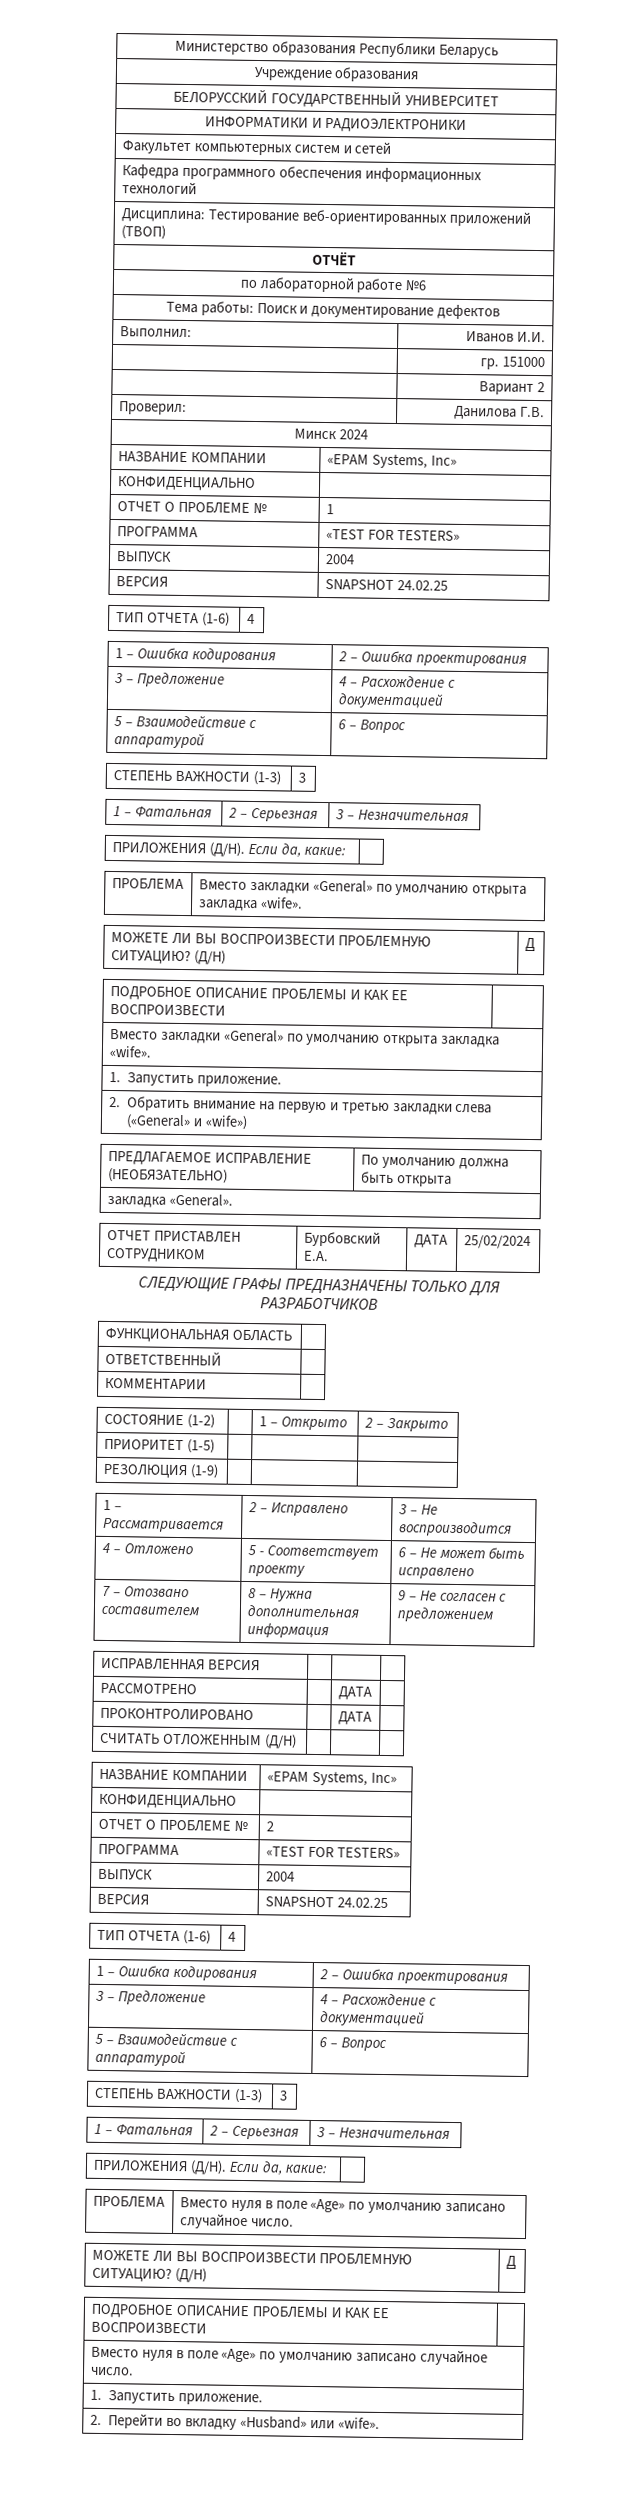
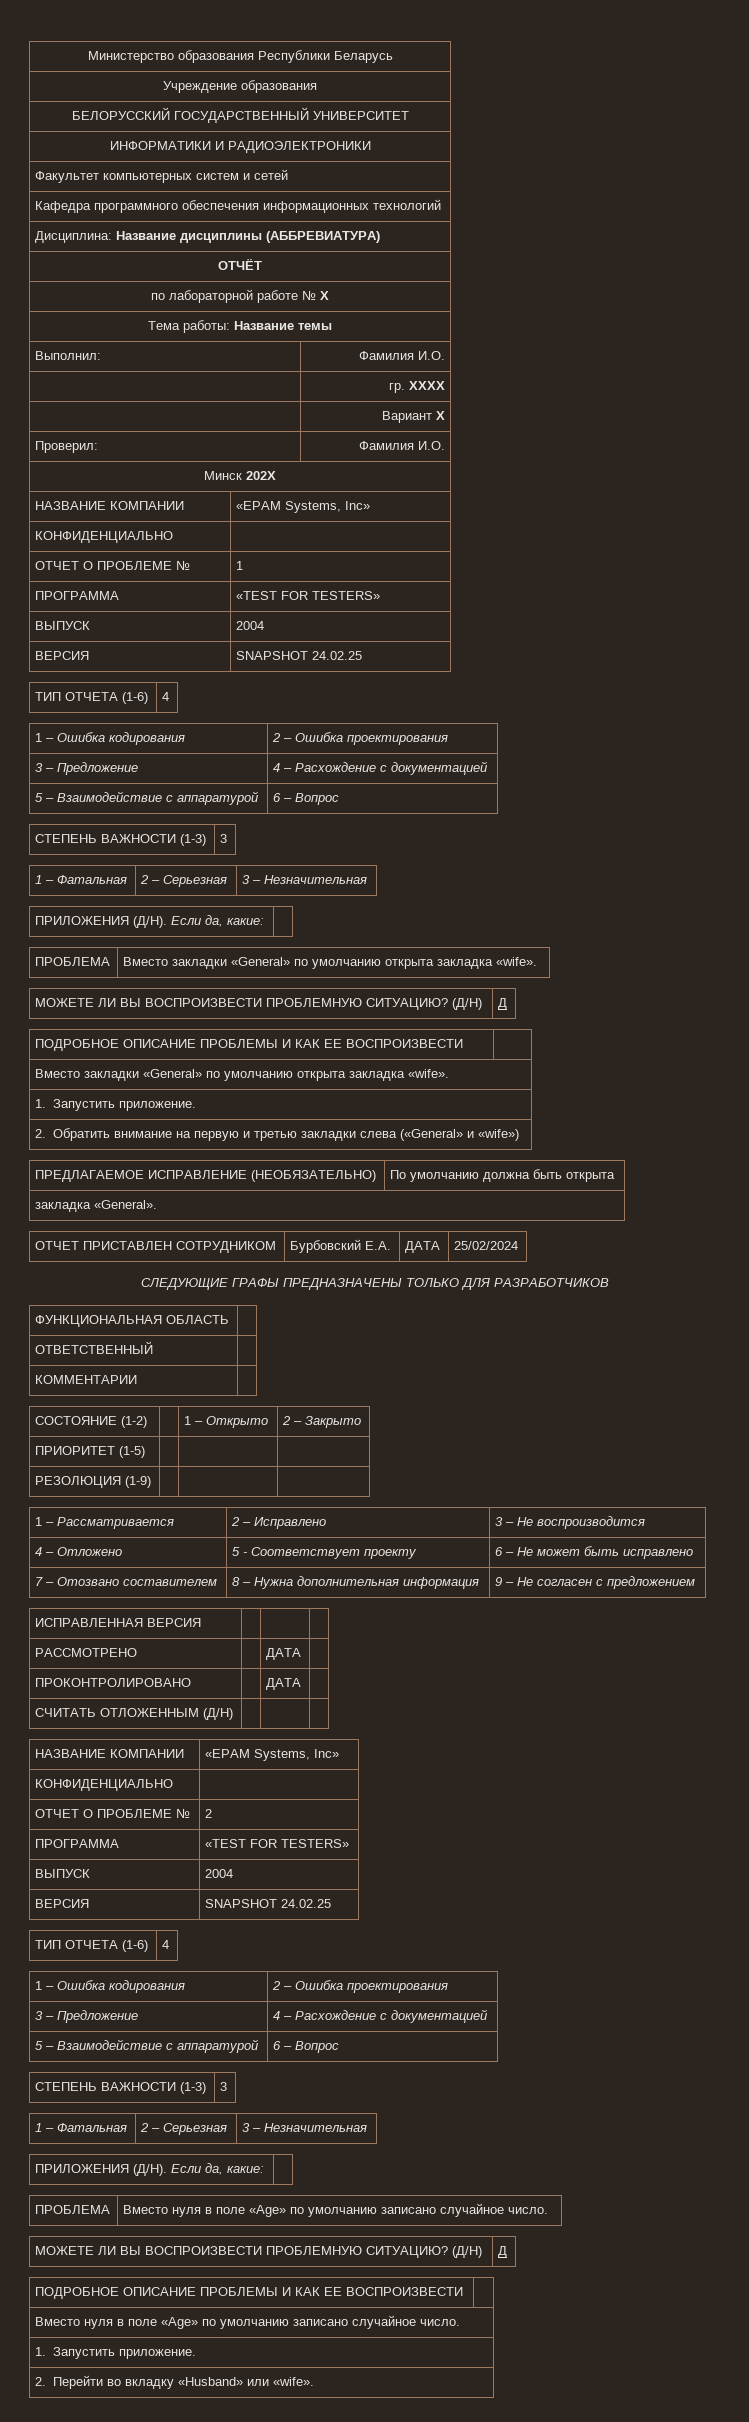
- Дисциплина: Тестирование веб-ориентированных приложений (ТВОП)
+ Дисциплина: Название дисциплины (АББРЕВИАТУРА)
- по лабораторной работе №6
+ по лабораторной работе № X
- Тема работы: Поиск и документирование дефектов
+ Тема работы: Название темы
- Выполнил: | Иванов И.И.
+ Выполнил: | Фамилия И.О.
- | гр. 151000
+ | гр. XXXX
- | Вариант 2
+ | Вариант X
- Проверил: | Данилова Г.В.
+ Проверил: | Фамилия И.О.
- Минск 2024
+ Минск 202X

